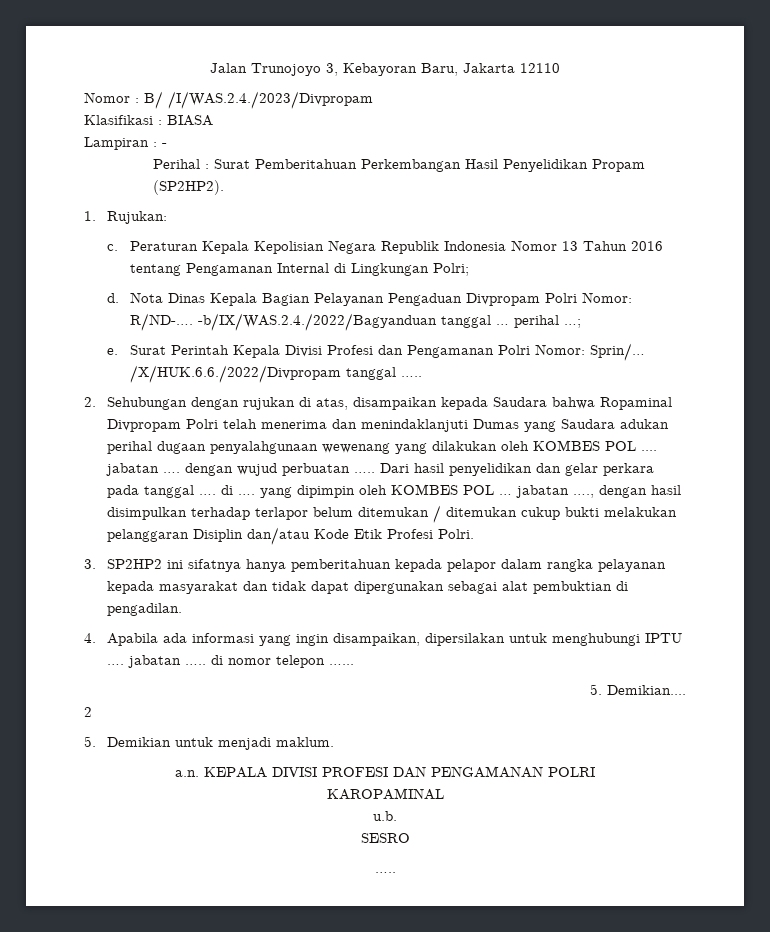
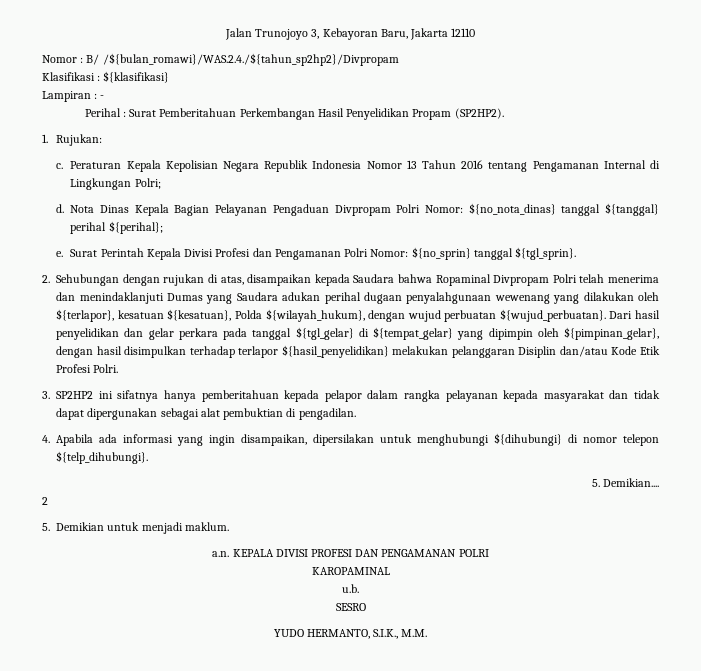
- Nomor : B/ /I/WAS.2.4./2023/Divpropam
+ Nomor : B/ /${bulan_romawi}/WAS.2.4./${tahun_sp2hp2}/Divpropam
- Klasifikasi : BIASA
+ Klasifikasi : ${klasifikasi}
- Nota Dinas Kepala Bagian Pelayanan Pengaduan Divpropam Polri Nomor: R/ND-…. -b/IX/WAS.2.4./2022/Bagyanduan tanggal … perihal …;
+ Nota Dinas Kepala Bagian Pelayanan Pengaduan Divpropam Polri Nomor: ${no_nota_dinas} tanggal ${tanggal} perihal ${perihal};
- Surat Perintah Kepala Divisi Profesi dan Pengamanan Polri Nomor: Sprin/… /X/HUK.6.6./2022/Divpropam tanggal …..
+ Surat Perintah Kepala Divisi Profesi dan Pengamanan Polri Nomor: ${no_sprin} tanggal ${tgl_sprin}.
- 2. Sehubungan dengan rujukan di atas, disampaikan kepada Saudara bahwa Ropaminal Divpropam Polri telah menerima dan menindaklanjuti Dumas yang Saudara adukan perihal dugaan penyalahgunaan wewenang yang dilakukan oleh KOMBES POL .... jabatan …. dengan wujud perbuatan …..
+ 2. Sehubungan dengan rujukan di atas, disampaikan kepada Saudara bahwa Ropaminal Divpropam Polri telah menerima dan menindaklanjuti Dumas yang Saudara adukan perihal dugaan penyalahgunaan wewenang yang dilakukan oleh ${terlapor}, kesatuan ${kesatuan}, Polda ${wilayah_hukum}, dengan wujud perbuatan ${wujud_perbuatan}.
- Dari hasil penyelidikan dan gelar perkara pada tanggal …. di …. yang dipimpin oleh KOMBES POL … jabatan …., dengan hasil disimpulkan terhadap terlapor belum ditemukan / ditemukan cukup bukti melakukan pelanggaran Disiplin dan/atau Kode Etik Profesi Polri.
+ Dari hasil penyelidikan dan gelar perkara pada tanggal ${tgl_gelar} di ${tempat_gelar} yang dipimpin oleh ${pimpinan_gelar}, dengan hasil disimpulkan terhadap terlapor ${hasil_penyelidikan} melakukan pelanggaran Disiplin dan/atau Kode Etik Profesi Polri.
- 4. Apabila ada informasi yang ingin disampaikan, dipersilakan untuk menghubungi IPTU …. jabatan ….. di nomor telepon …...
+ 4. Apabila ada informasi yang ingin disampaikan, dipersilakan untuk menghubungi ${dihubungi} di nomor telepon ${telp_dihubungi}.
  SESRO
- …..
+ YUDO HERMANTO, S.I.K., M.M.

